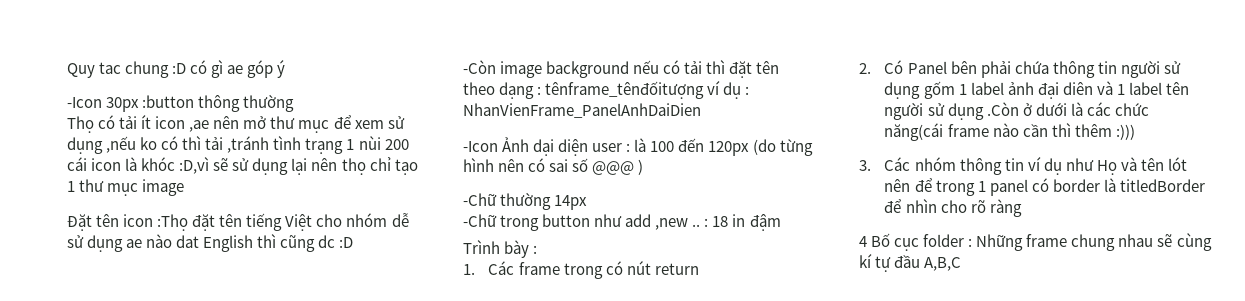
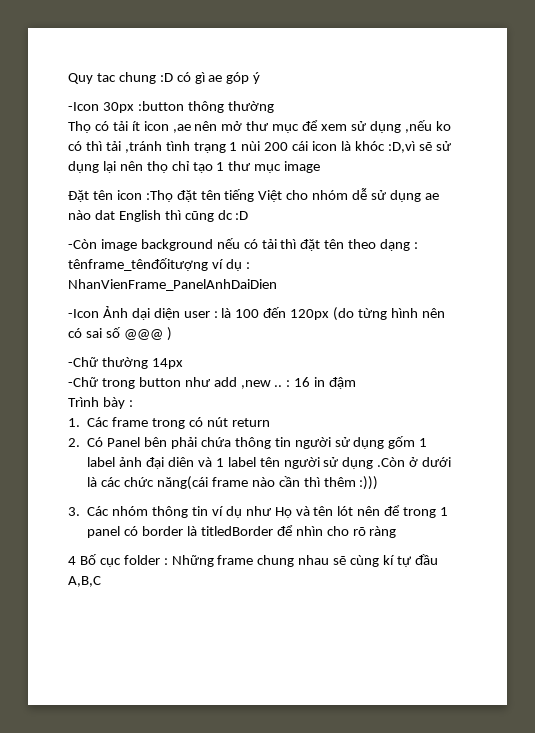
- -Chữ trong button như add ,new .. : 18 in đậm
+ -Chữ trong button như add ,new .. : 16 in đậm

